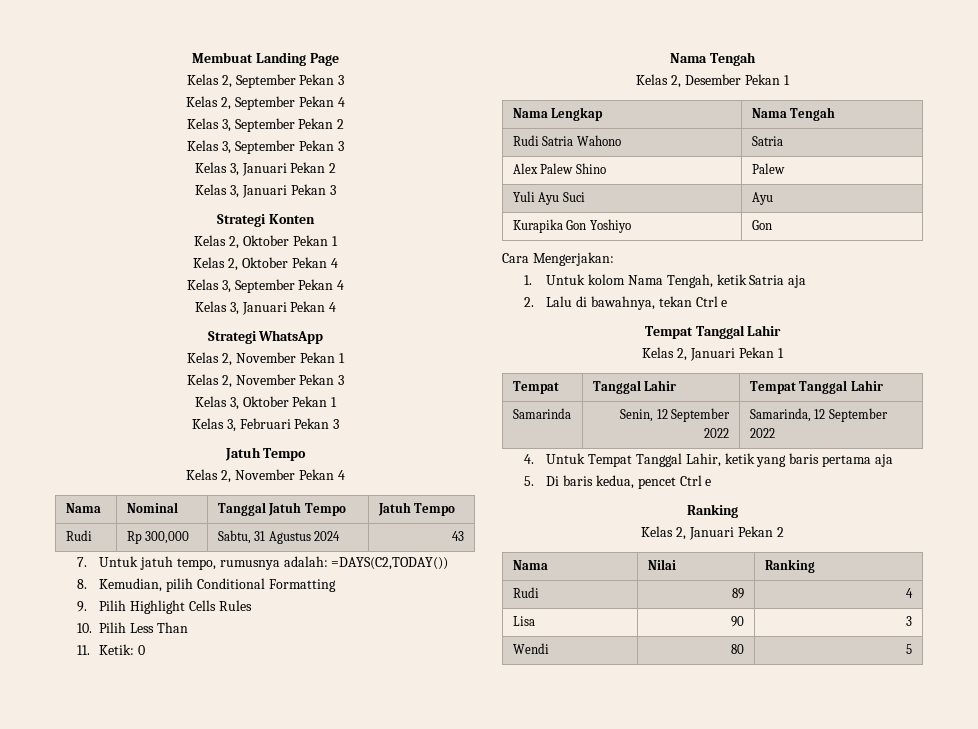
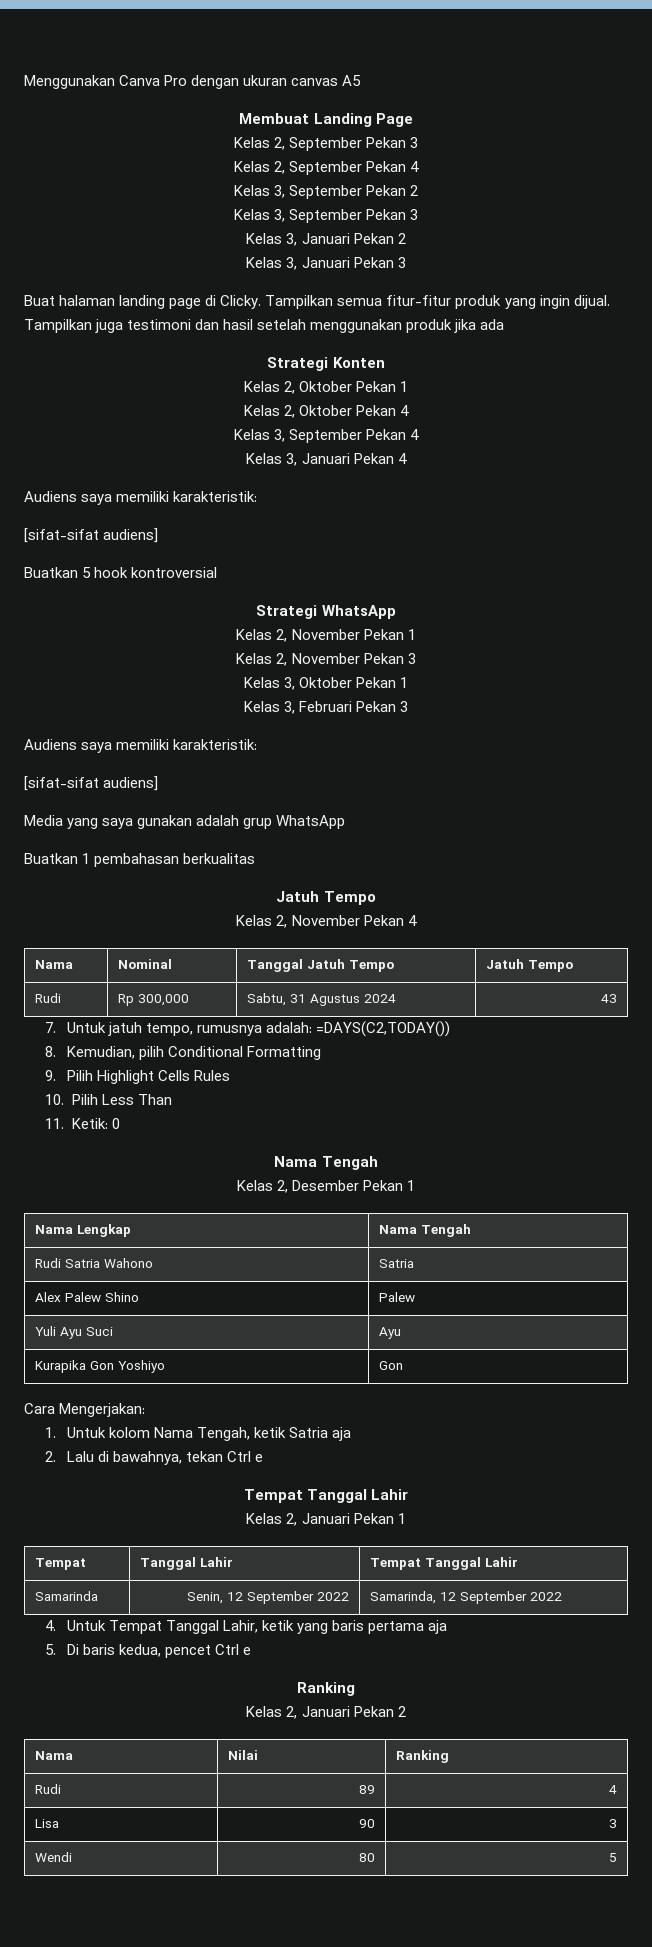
+ Menggunakan Canva Pro dengan ukuran canvas A5
+ Buat halaman landing page di Clicky. Tampilkan semua fitur-fitur produk yang ingin dijual. Tampilkan juga testimoni dan hasil setelah menggunakan produk jika ada
  Kelas 3, Januari Pekan 4
+ Audiens saya memiliki karakteristik:
+ [sifat-sifat audiens]
+ Buatkan 5 hook kontroversial
  Kelas 3, Februari Pekan 3
+ Audiens saya memiliki karakteristik:
+ [sifat-sifat audiens]
+ Media yang saya gunakan adalah grup WhatsApp
+ Buatkan 1 pembahasan berkualitas

